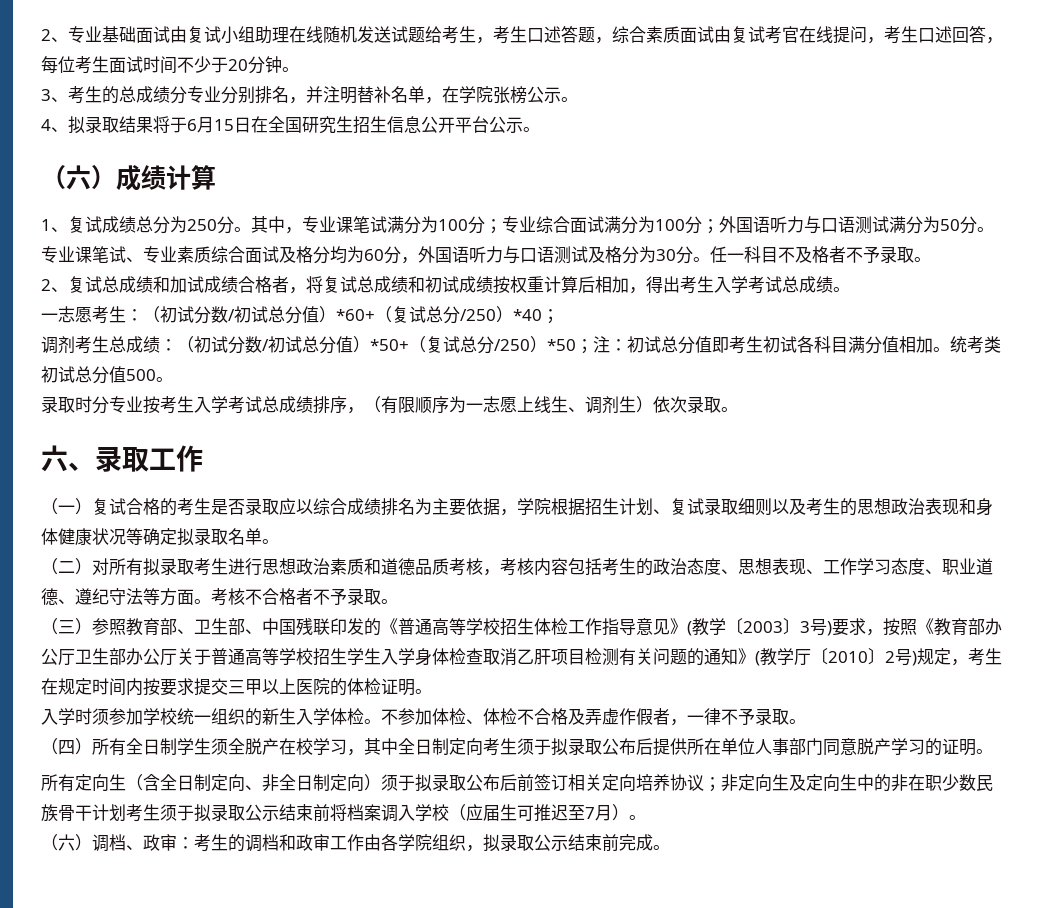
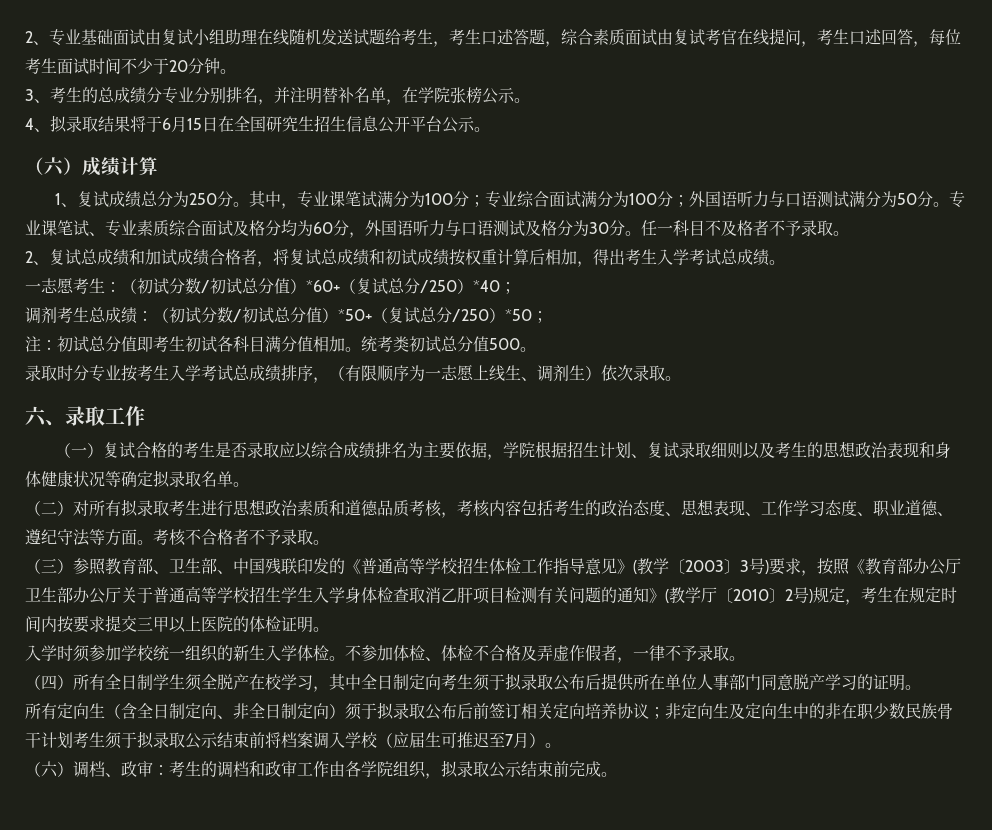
- 调剂考生总成绩：（初试分数/初试总分值）*50+（复试总分/250）*50；注：初试总分值即考生初试各科目满分值相加。
+ 调剂考生总成绩：（初试分数/初试总分值）*50+（复试总分/250）*50；
+ 注：初试总分值即考生初试各科目满分值相加。

